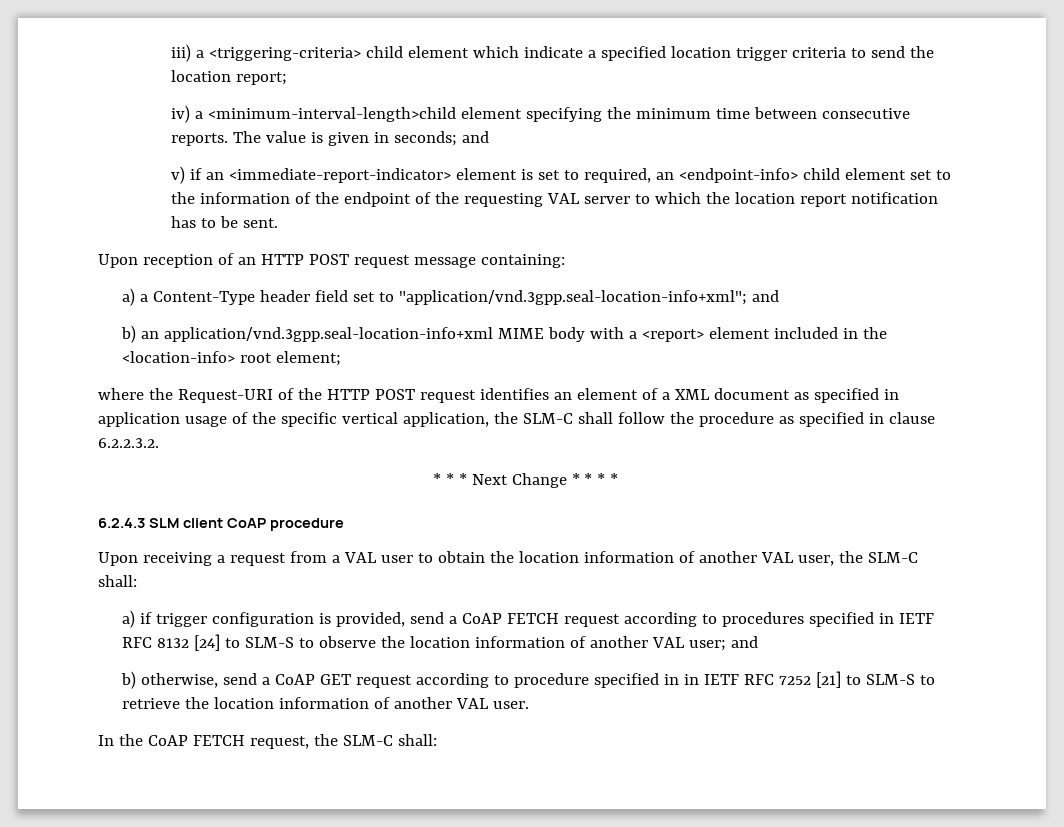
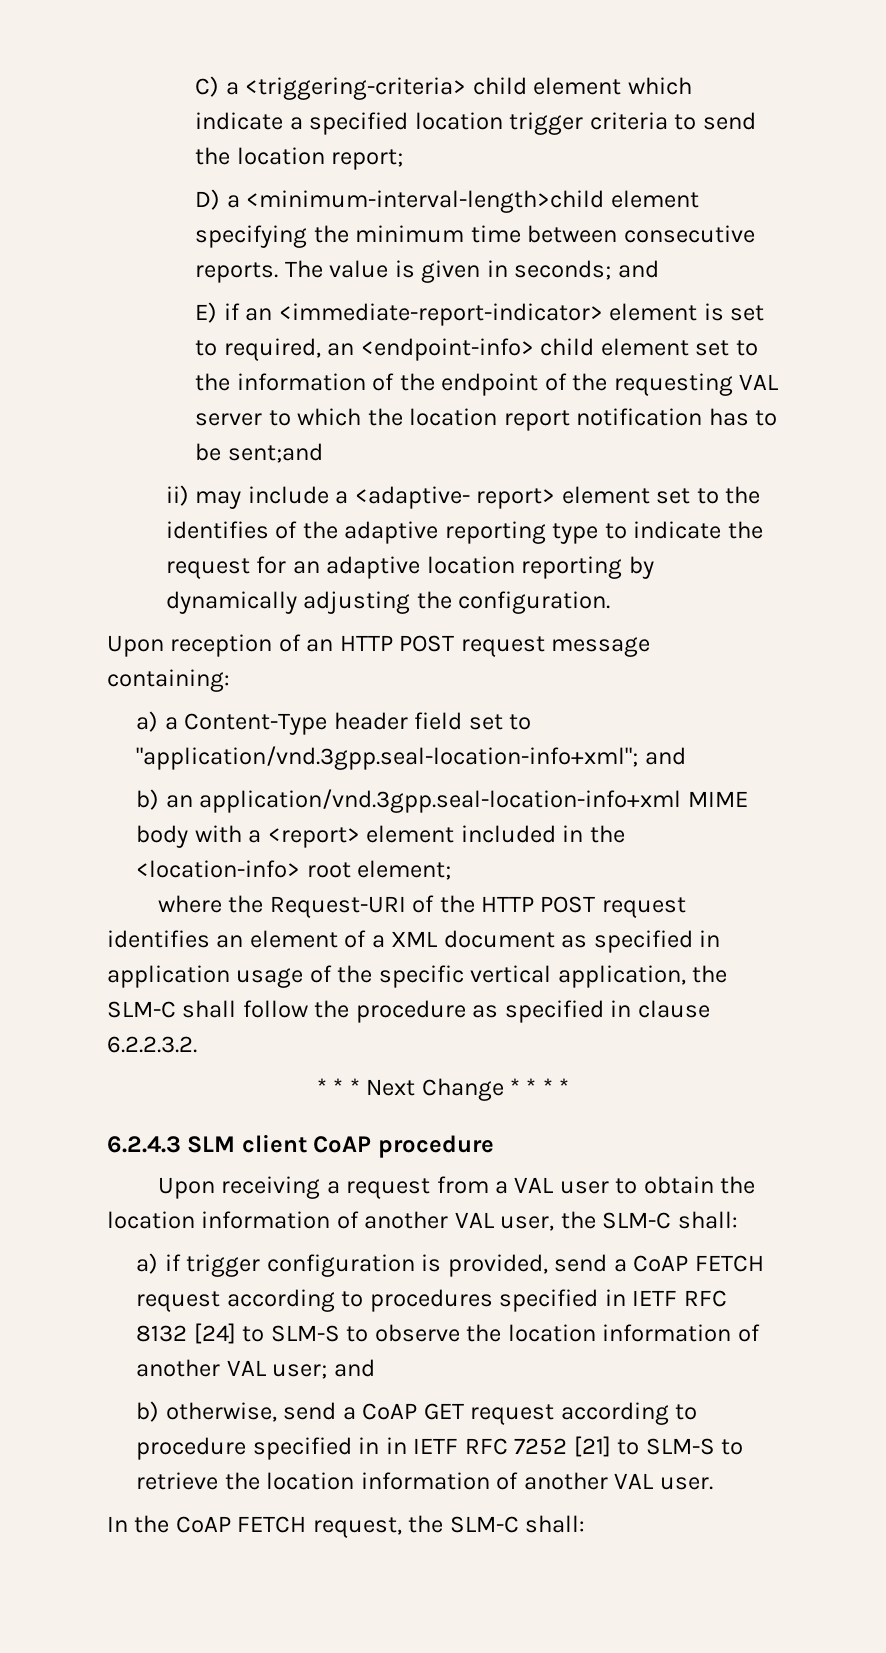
- iii) a <triggering-criteria> child element which indicate a specified location trigger criteria to send the location report;
+ C) a <triggering-criteria> child element which indicate a specified location trigger criteria to send the location report;
- iv) a <minimum-interval-length>child element specifying the minimum time between consecutive reports.
+ D) a <minimum-interval-length>child element specifying the minimum time between consecutive reports.
- v) if an <immediate-report-indicator> element is set to required, an <endpoint-info> child element set to the information of the endpoint of the requesting VAL server to which the location report notification has to be sent.
+ E) if an <immediate-report-indicator> element is set to required, an <endpoint-info> child element set to the information of the endpoint of the requesting VAL server to which the location report notification has to be sent;and
+ ii) may include a <adaptive- report> element set to the identifies of the adaptive reporting type to indicate the request for an adaptive location reporting by dynamically adjusting the configuration.

